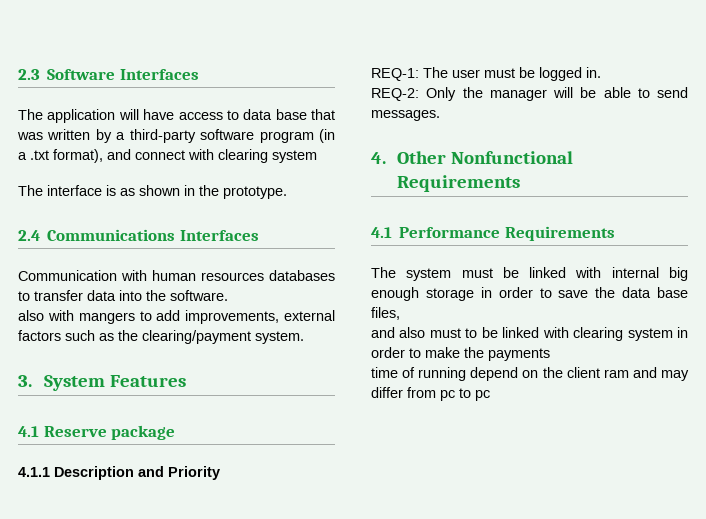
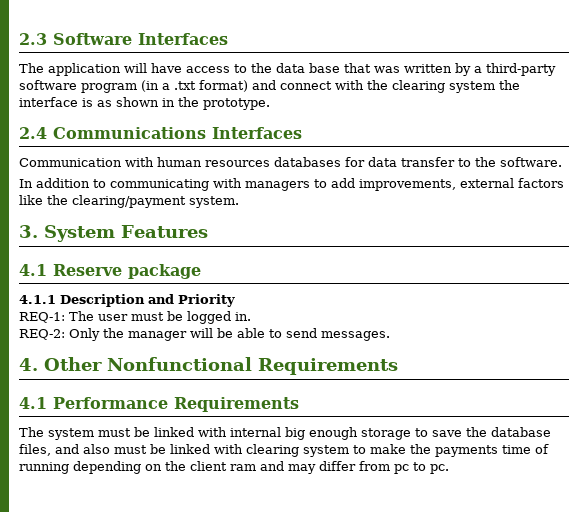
- The application will have access to data base that was written by a third-party software program (in a .txt format), and connect with clearing system
- The interface is as shown in the prototype.
+ The application will have access to the data base that was written by a third-party software program (in a .txt format) and connect with the clearing system the interface is as shown in the prototype.
- Communication with human resources databases to transfer data into the software.
- also with mangers to add improvements, external factors such as the clearing/payment system.
+ Communication with human resources databases for data transfer to the software.
+ In addition to communicating with managers to add improvements, external factors like the clearing/payment system.
- The system must be linked with internal big enough storage in order to save the data base files,
- and also must to be linked with clearing system in order to make the payments
- time of running depend on the client ram and may differ from pc to pc
+ The system must be linked with internal big enough storage to save the database files, and also must be linked with clearing system to make the payments time of running depending on the client ram and may differ from pc to pc.

